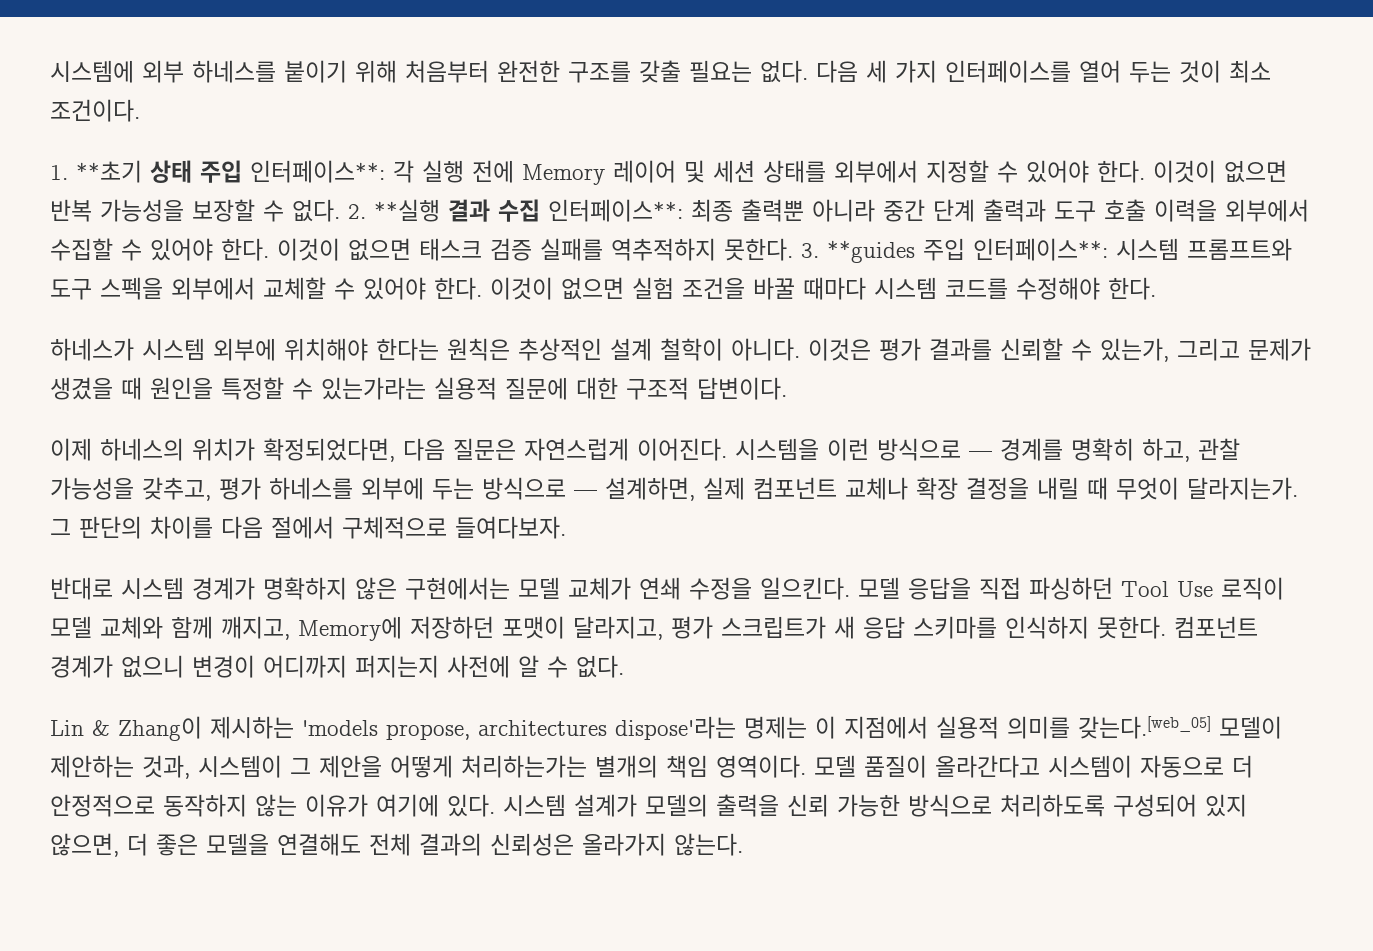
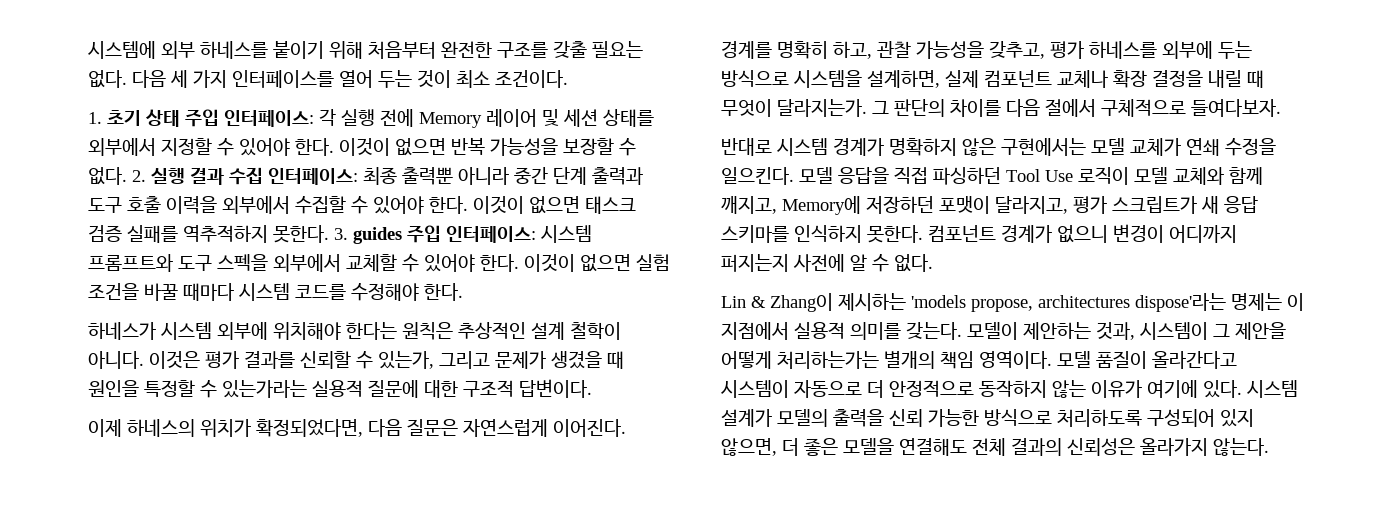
- 1. **초기 상태 주입 인터페이스**: 각 실행 전에 Memory 레이어 및 세션 상태를 외부에서 지정할 수 있어야 한다.
+ 1. 초기 상태 주입 인터페이스: 각 실행 전에 Memory 레이어 및 세션 상태를 외부에서 지정할 수 있어야 한다.
- 2. **실행 결과 수집 인터페이스**: 최종 출력뿐 아니라 중간 단계 출력과 도구 호출 이력을 외부에서 수집할 수 있어야 한다.
+ 2. 실행 결과 수집 인터페이스: 최종 출력뿐 아니라 중간 단계 출력과 도구 호출 이력을 외부에서 수집할 수 있어야 한다.
- 3. **guides 주입 인터페이스**: 시스템 프롬프트와 도구 스펙을 외부에서 교체할 수 있어야 한다.
+ 3. guides 주입 인터페이스: 시스템 프롬프트와 도구 스펙을 외부에서 교체할 수 있어야 한다.
- 시스템을 이런 방식으로 — 경계를 명확히 하고, 관찰 가능성을 갖추고, 평가 하네스를 외부에 두는 방식으로 — 설계하면, 실제 컴포넌트 교체나 확장 결정을 내릴 때 무엇이 달라지는가.
+ 경계를 명확히 하고, 관찰 가능성을 갖추고, 평가 하네스를 외부에 두는 방식으로 시스템을 설계하면, 실제 컴포넌트 교체나 확장 결정을 내릴 때 무엇이 달라지는가.
- Lin & Zhang이 제시하는 'models propose, architectures dispose'라는 명제는 이 지점에서 실용적 의미를 갖는다.[web_05] 모델이 제안하는 것과, 시스템이 그 제안을 어떻게 처리하는가는 별개의 책임 영역이다.
+ Lin & Zhang이 제시하는 'models propose, architectures dispose'라는 명제는 이 지점에서 실용적 의미를 갖는다. 모델이 제안하는 것과, 시스템이 그 제안을 어떻게 처리하는가는 별개의 책임 영역이다.

